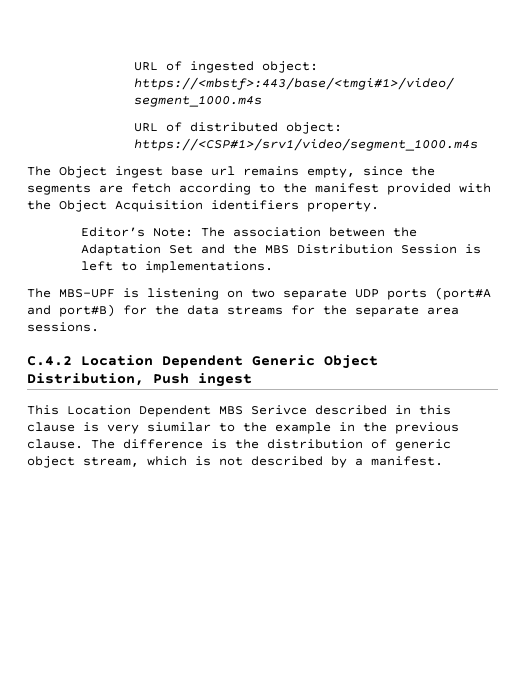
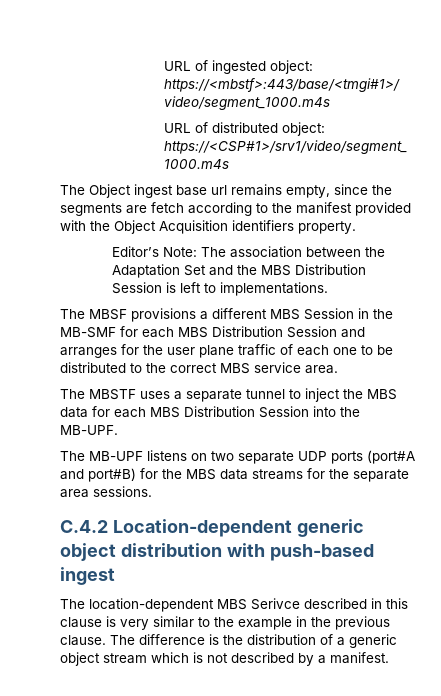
- The MBS-UPF is listening on two separate UDP ports (port#A and port#B) for the data streams for the separate area sessions.
+ The MBSF provisions a different MBS Session in the MB-SMF for each MBS Distribution Session and arranges for the user plane traffic of each one to be distributed to the correct MBS service area.
+ The MBSTF uses a separate tunnel to inject the MBS data for each MBS Distribution Session into the MB-UPF.
+ The MB-UPF listens on two separate UDP ports (port#A and port#B) for the MBS data streams for the separate area sessions.
- C.4.2 Location Dependent Generic Object Distribution, Push ingest
- This Location Dependent MBS Serivce described in this clause is very siumilar to the example in the previous clause.
+ C.4.2 Location-dependent generic object distribution with push-based ingest
+ The location-dependent MBS Serivce described in this clause is very similar to the example in the previous clause.
- The difference is the distribution of generic object stream, which is not described by a manifest.
+ The difference is the distribution of a generic object stream which is not described by a manifest.

